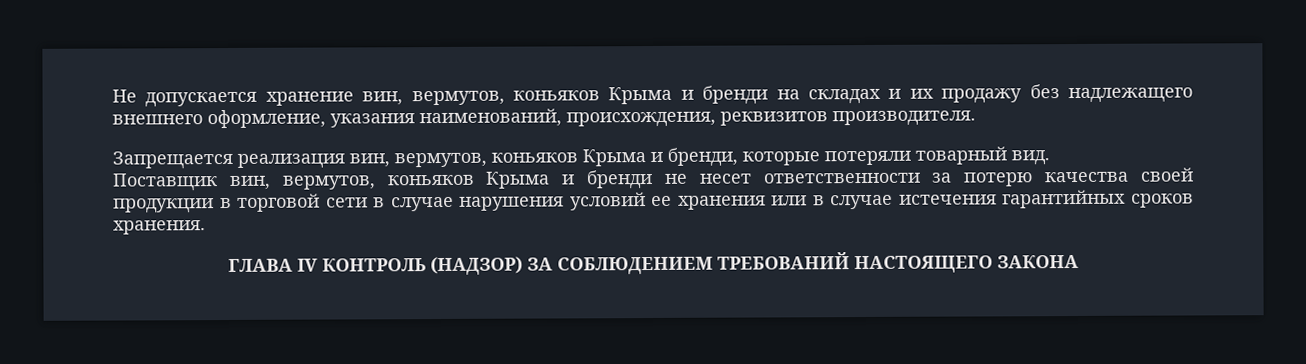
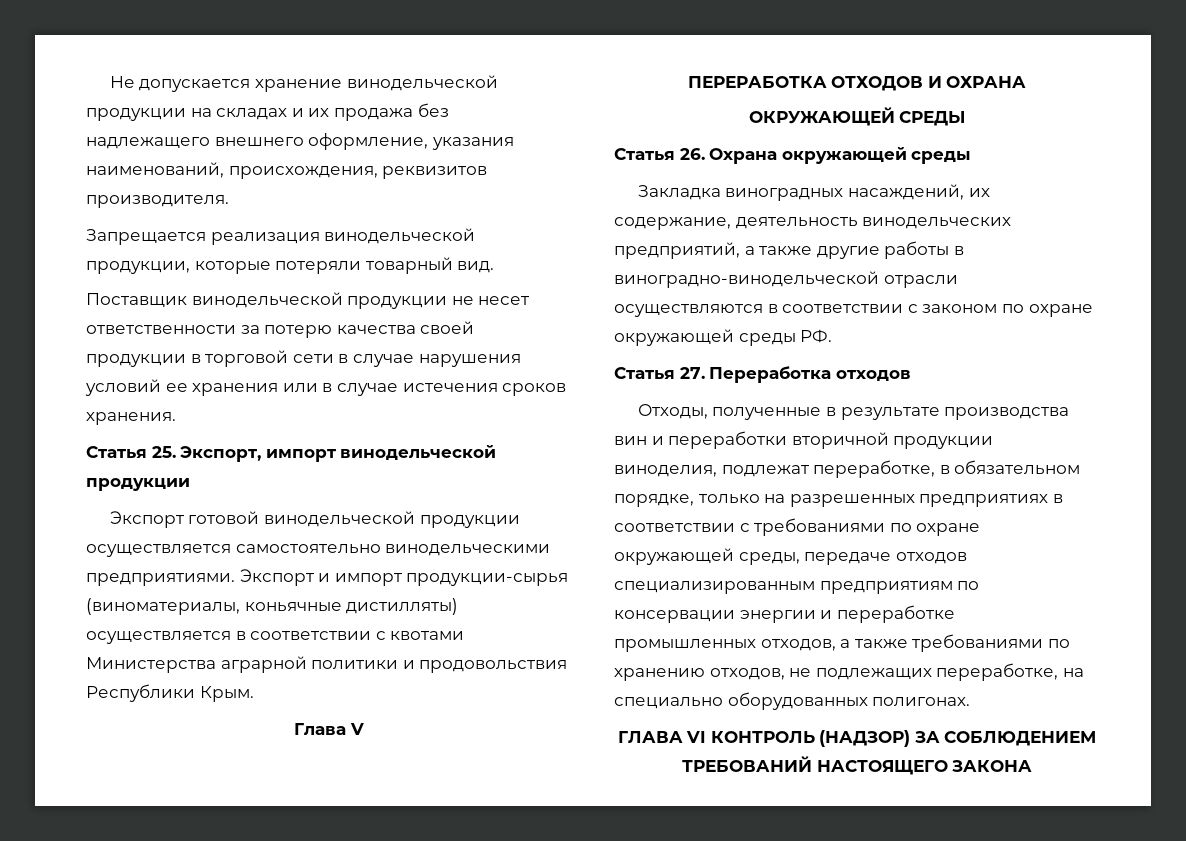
- Не допускается хранение вин, вермутов, коньяков Крыма и бренди на складах и их продажу без надлежащего внешнего оформление, указания наименований, происхождения, реквизитов производителя.
+ Не допускается хранение винодельческой продукции на складах и их продажа без надлежащего внешнего оформление, указания наименований, происхождения, реквизитов производителя.
- Запрещается реализация вин, вермутов, коньяков Крыма и бренди, которые потеряли товарный вид.
+ Запрещается реализация винодельческой продукции, которые потеряли товарный вид.
- Поставщик вин, вермутов, коньяков Крыма и бренди не несет ответственности за потерю качества своей продукции в торговой сети в случае нарушения условий ее хранения или в случае истечения гарантийных сроков хранения.
+ Поставщик винодельческой продукции не несет ответственности за потерю качества своей продукции в торговой сети в случае нарушения условий ее хранения или в случае истечения сроков хранения.
+ Статья 25. Экспорт, импорт винодельческой продукции
+ Экспорт готовой винодельческой продукции осуществляется самостоятельно винодельческими предприятиями. Экспорт и импорт продукции-сырья (виноматериалы, коньячные дистилляты) осуществляется в соответствии с квотами Министерства аграрной политики и продовольствия Республики Крым.
+ Глава V
+ ПЕРЕРАБОТКА ОТХОДОВ И ОХРАНА
+ ОКРУЖАЮЩЕЙ СРЕДЫ
+ Статья 26. Охрана окружающей среды
+ Закладка виноградных насаждений, их содержание, деятельность винодельческих предприятий, а также другие работы в виноградно-винодельческой отрасли осуществляются в соответствии с законом по охране окружающей среды РФ.
+ Статья 27. Переработка отходов
+ Отходы, полученные в результате производства вин и переработки вторичной продукции виноделия, подлежат переработке, в обязательном порядке, только на разрешенных предприятиях в соответствии с требованиями по охране окружающей среды, передаче отходов специализированным предприятиям по консервации энергии и переработке промышленных отходов, а также требованиями по хранению отходов, не подлежащих переработке, на специально оборудованных полигонах.
- ГЛАВА IV КОНТРОЛЬ (НАДЗОР) ЗА СОБЛЮДЕНИЕМ ТРЕБОВАНИЙ НАСТОЯЩЕГО ЗАКОНА
+ ГЛАВА VI КОНТРОЛЬ (НАДЗОР) ЗА СОБЛЮДЕНИЕМ ТРЕБОВАНИЙ НАСТОЯЩЕГО ЗАКОНА

